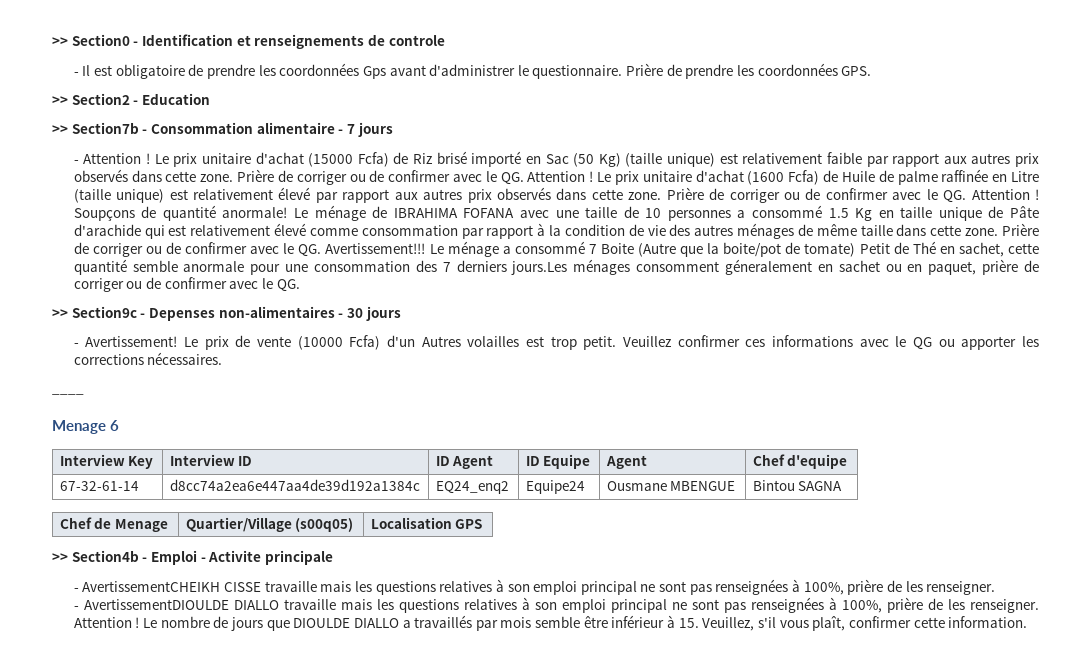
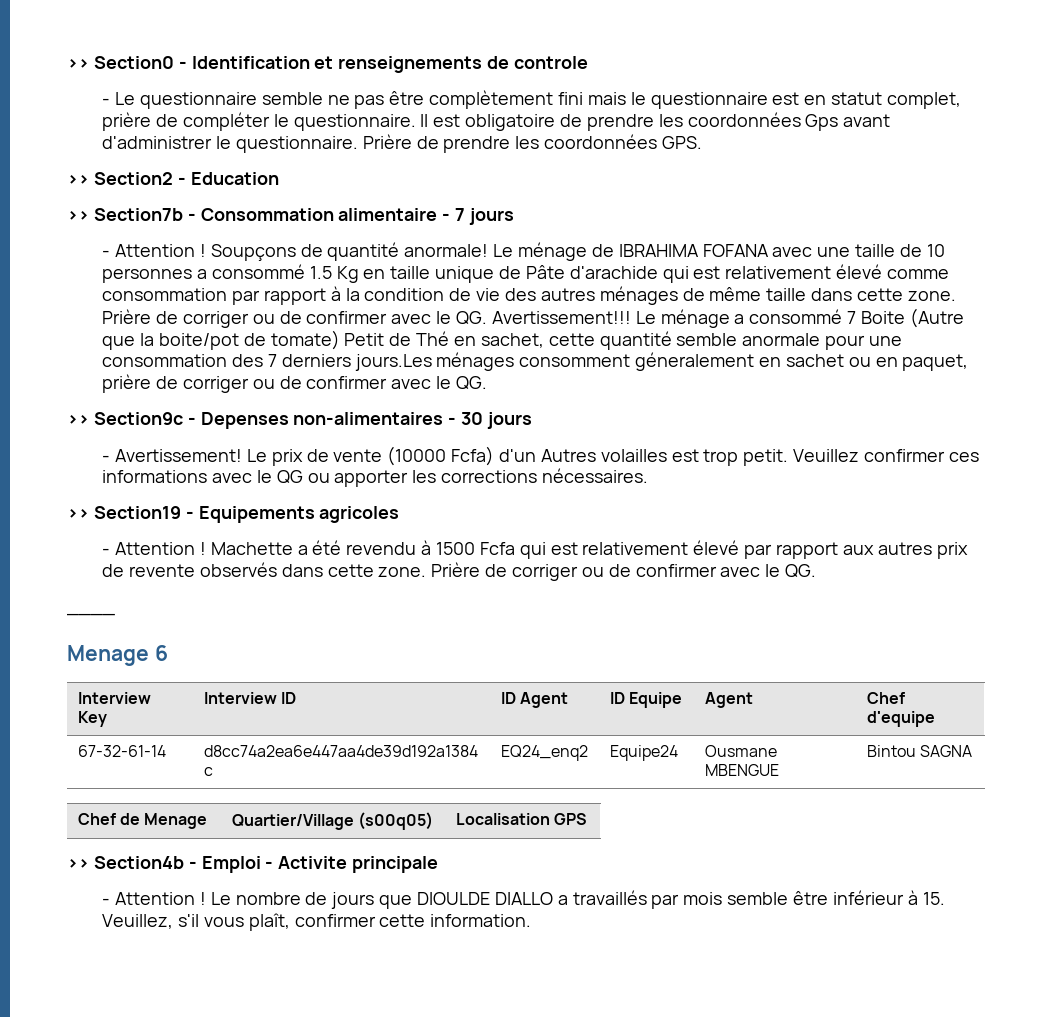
- - Il est obligatoire de prendre les coordonnées Gps avant d'administrer le questionnaire.
+ - Le questionnaire semble ne pas être complètement fini mais le questionnaire est en statut complet, prière de compléter le questionnaire. Il est obligatoire de prendre les coordonnées Gps avant d'administrer le questionnaire.
- Le prix unitaire d'achat (15000 Fcfa) de Riz brisé importé en Sac (50 Kg) (taille unique) est relativement faible par rapport aux autres prix observés dans cette zone. Prière de corriger ou de confirmer avec le QG. Attention ! Le prix unitaire d'achat (1600 Fcfa) de Huile de palme raffinée en Litre (taille unique) est relativement élevé par rapport aux autres prix observés dans cette zone. Prière de corriger ou de confirmer avec le QG. Attention !
+ >> Section19 - Equipements agricoles
+ - Attention ! Machette a été revendu à 1500 Fcfa qui est relativement élevé par rapport aux autres prix de revente observés dans cette zone. Prière de corriger ou de confirmer avec le QG.
  >> Section4b - Emploi - Activite principale
- - AvertissementCHEIKH CISSE travaille mais les questions relatives à son emploi principal ne sont pas renseignées à 100%, prière de les renseigner.
- - AvertissementDIOULDE DIALLO travaille mais les questions relatives à son emploi principal ne sont pas renseignées à 100%, prière de les renseigner. Attention !
+ - Attention !

